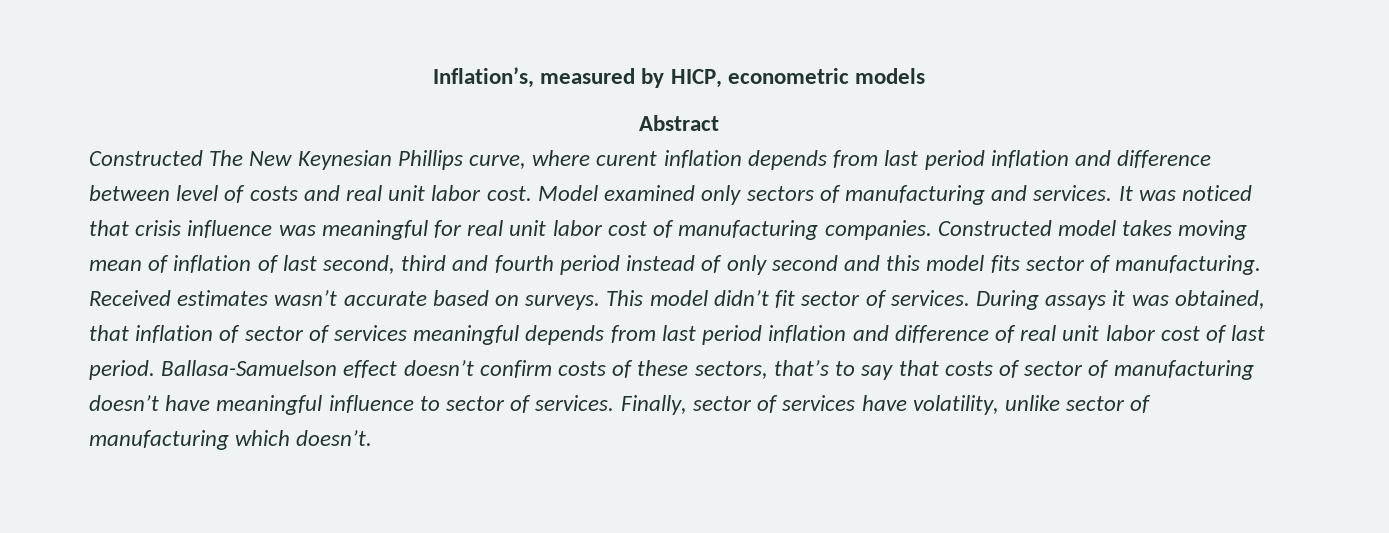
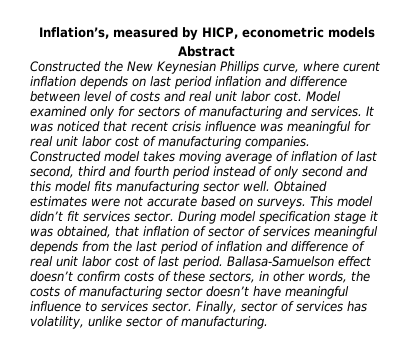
- Constructed The New Keynesian Phillips curve, where curent inflation depends from last period inflation and difference between level of costs and real unit labor cost.
+ Constructed the New Keynesian Phillips curve, where curent inflation depends on last period inflation and difference between level of costs and real unit labor cost.
- Model examined only sectors of manufacturing and services.
+ Model examined only for sectors of manufacturing and services.
- It was noticed that crisis influence was meaningful for real unit labor cost of manufacturing companies.
+ It was noticed that recent crisis influence was meaningful for real unit labor cost of manufacturing companies.
- Constructed model takes moving mean of inflation of last second, third and fourth period instead of only second and this model fits sector of manufacturing. Received estimates wasn’t accurate based on surveys.
+ Constructed model takes moving average of inflation of last second, third and fourth period instead of only second and this model fits manufacturing sector well. Obtained estimates were not accurate based on surveys.
- This model didn’t fit sector of services. During assays it was obtained, that inflation of sector of services meaningful depends from last period inflation and difference of real unit labor cost of last period.
+ This model didn’t fit services sector. During model specification stage it was obtained, that inflation of sector of services meaningful depends from the last period of inflation and difference of real unit labor cost of last period.
- Ballasa-Samuelson effect doesn’t confirm costs of these sectors, that’s to say that costs of sector of manufacturing doesn’t have meaningful influence to sector of services.
+ Ballasa-Samuelson effect doesn’t confirm costs of these sectors, in other words, the costs of manufacturing sector doesn’t have meaningful influence to services sector.
- Finally, sector of services have volatility, unlike sector of manufacturing which doesn’t.
+ Finally, sector of services has volatility, unlike sector of manufacturing.

